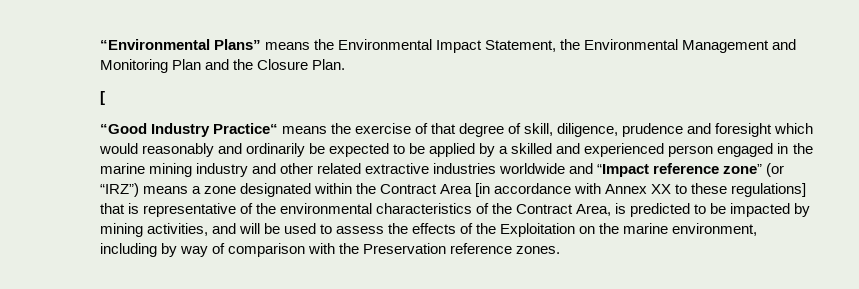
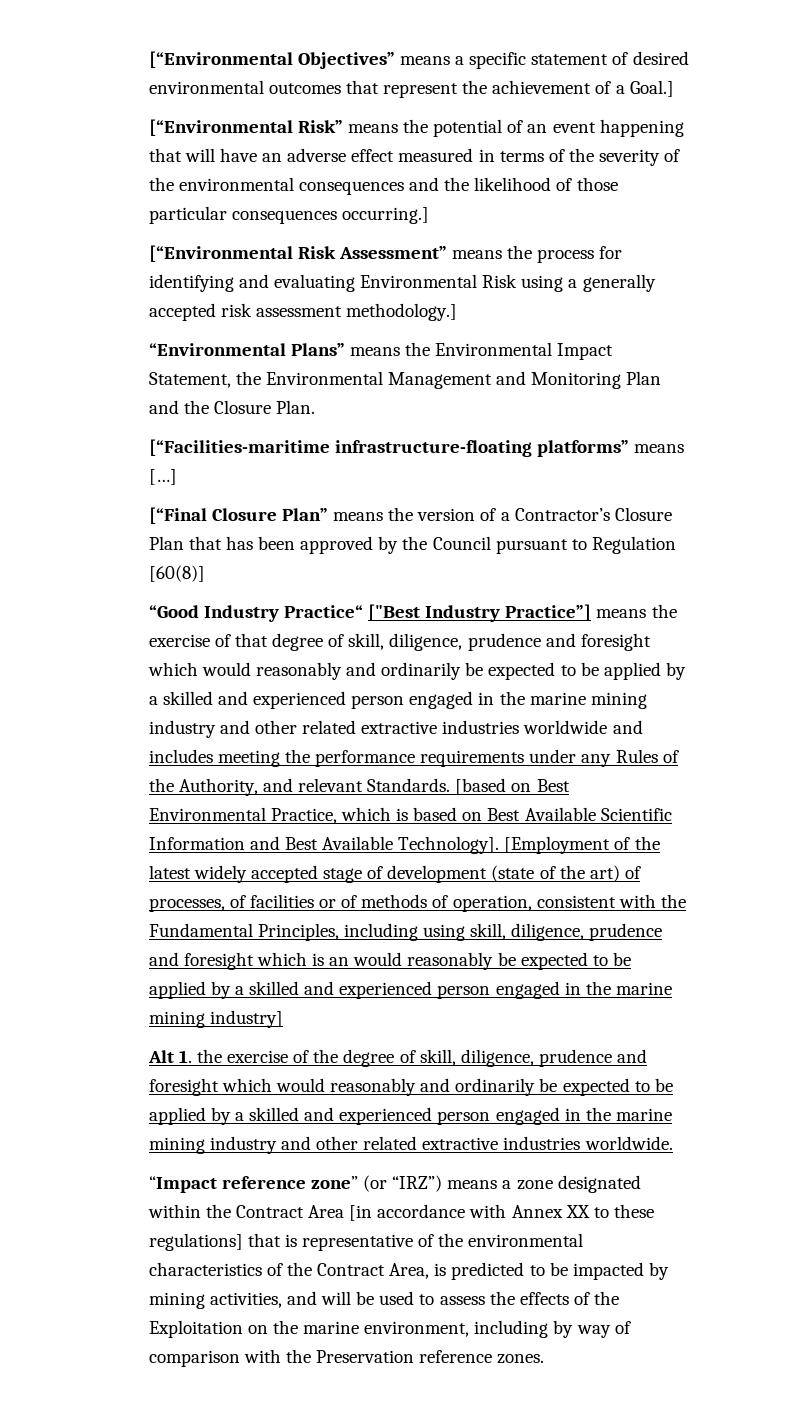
+ [“Environmental Objectives” means a specific statement of desired environmental outcomes that represent the achievement of a Goal.]
+ [“Environmental Risk” means the potential of an event happening that will have an adverse effect measured in terms of the severity of the environmental consequences and the likelihood of those particular consequences occurring.]
+ [“Environmental Risk Assessment” means the process for identifying and evaluating Environmental Risk using a generally accepted risk assessment methodology.]
- [
+ [“Facilities-maritime infrastructure-floating platforms” means […]
+ [“Final Closure Plan” means the version of a Contractor’s Closure Plan that has been approved by the Council pursuant to Regulation [60(8)]
- “Good Industry Practice“ means the exercise of that degree of skill, diligence, prudence and foresight which would reasonably and ordinarily be expected to be applied by a skilled and experienced person engaged in the marine mining industry and other related extractive industries worldwide and “Impact reference zone” (or “IRZ”) means a zone designated within the Contract Area [in accordance with Annex XX to these regulations] that is representative of the environmental characteristics of the Contract Area, is predicted to be impacted by mining activities, and will be used to assess the effects of the Exploitation on the marine environment, including by way of comparison with the Preservation reference zones.
+ “Good Industry Practice“ ["Best Industry Practice”] means the exercise of that degree of skill, diligence, prudence and foresight which would reasonably and ordinarily be expected to be applied by a skilled and experienced person engaged in the marine mining industry and other related extractive industries worldwide and includes meeting the performance requirements under any Rules of the Authority, and relevant Standards. [based on Best Environmental Practice, which is based on Best Available Scientific Information and Best Available Technology]. [Employment of the latest widely accepted stage of development (state of the art) of processes, of facilities or of methods of operation, consistent with the Fundamental Principles, including using skill, diligence, prudence and foresight which is an would reasonably be expected to be applied by a skilled and experienced person engaged in the marine mining industry]
+ Alt 1. the exercise of the degree of skill, diligence, prudence and foresight which would reasonably and ordinarily be expected to be applied by a skilled and experienced person engaged in the marine mining industry and other related extractive industries worldwide.
+ “Impact reference zone” (or “IRZ”) means a zone designated within the Contract Area [in accordance with Annex XX to these regulations] that is representative of the environmental characteristics of the Contract Area, is predicted to be impacted by mining activities, and will be used to assess the effects of the Exploitation on the marine environment, including by way of comparison with the Preservation reference zones.

